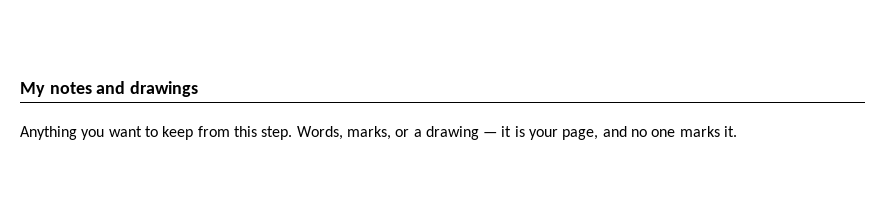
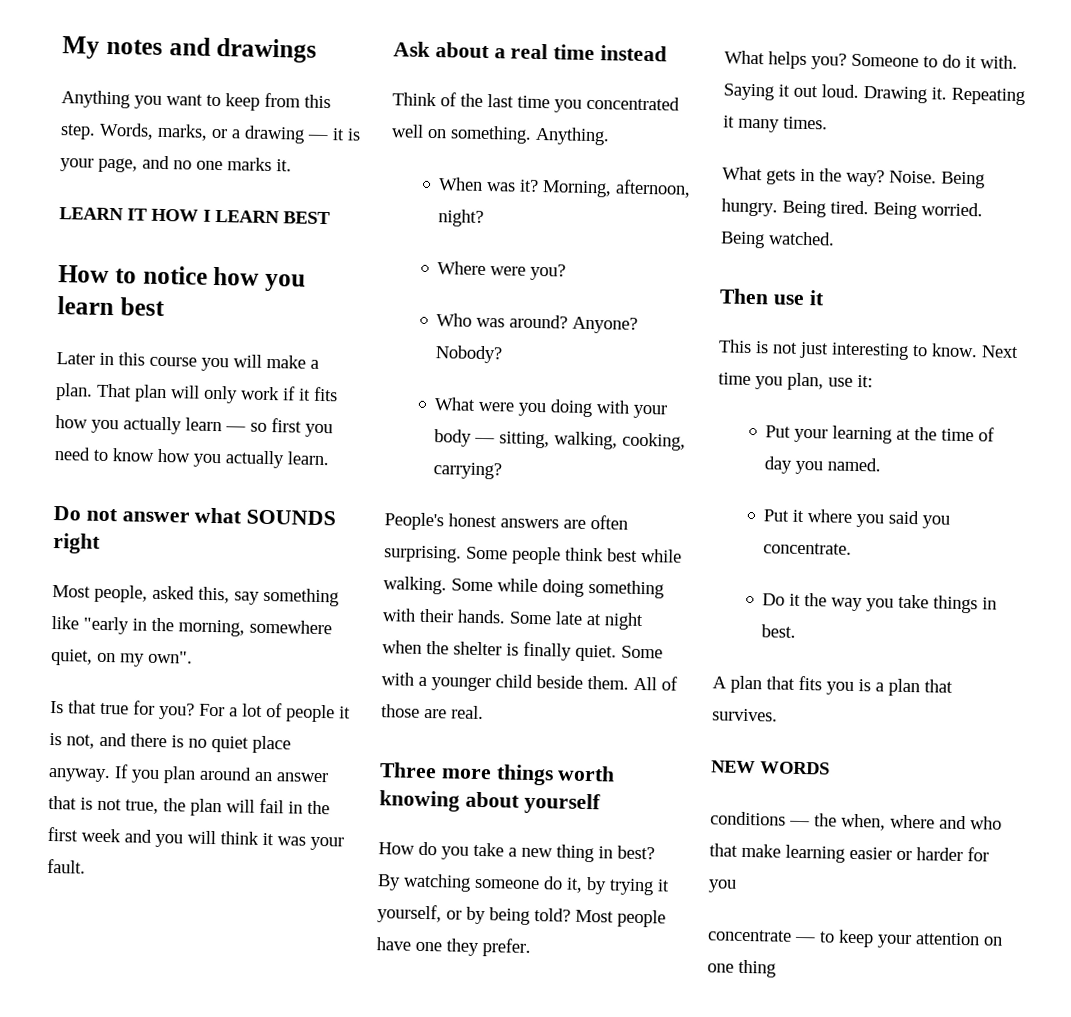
+ LEARN IT HOW I LEARN BEST
+ How to notice how you learn best
+ Later in this course you will make a plan. That plan will only work if it fits how you actually learn — so first you need to know how you actually learn.
+ Do not answer what SOUNDS right
+ Most people, asked this, say something like "early in the morning, somewhere quiet, on my own".
+ Is that true for you? For a lot of people it is not, and there is no quiet place anyway. If you plan around an answer that is not true, the plan will fail in the first week and you will think it was your fault.
+ Ask about a real time instead
+ Think of the last time you concentrated well on something. Anything.
+ When was it? Morning, afternoon, night?
+ Where were you?
+ Who was around? Anyone? Nobody?
+ What were you doing with your body — sitting, walking, cooking, carrying?
+ People's honest answers are often surprising. Some people think best while walking. Some while doing something with their hands. Some late at night when the shelter is finally quiet. Some with a younger child beside them. All of those are real.
+ Three more things worth knowing about yourself
+ How do you take a new thing in best? By watching someone do it, by trying it yourself, or by being told? Most people have one they prefer.
+ What helps you? Someone to do it with. Saying it out loud. Drawing it. Repeating it many times.
+ What gets in the way? Noise. Being hungry. Being tired. Being worried. Being watched.
+ Then use it
+ This is not just interesting to know. Next time you plan, use it:
+ Put your learning at the time of day you named.
+ Put it where you said you concentrate.
+ Do it the way you take things in best.
+ A plan that fits you is a plan that survives.
+ NEW WORDS
+ conditions — the when, where and who that make learning easier or harder for you
+ concentrate — to keep your attention on one thing

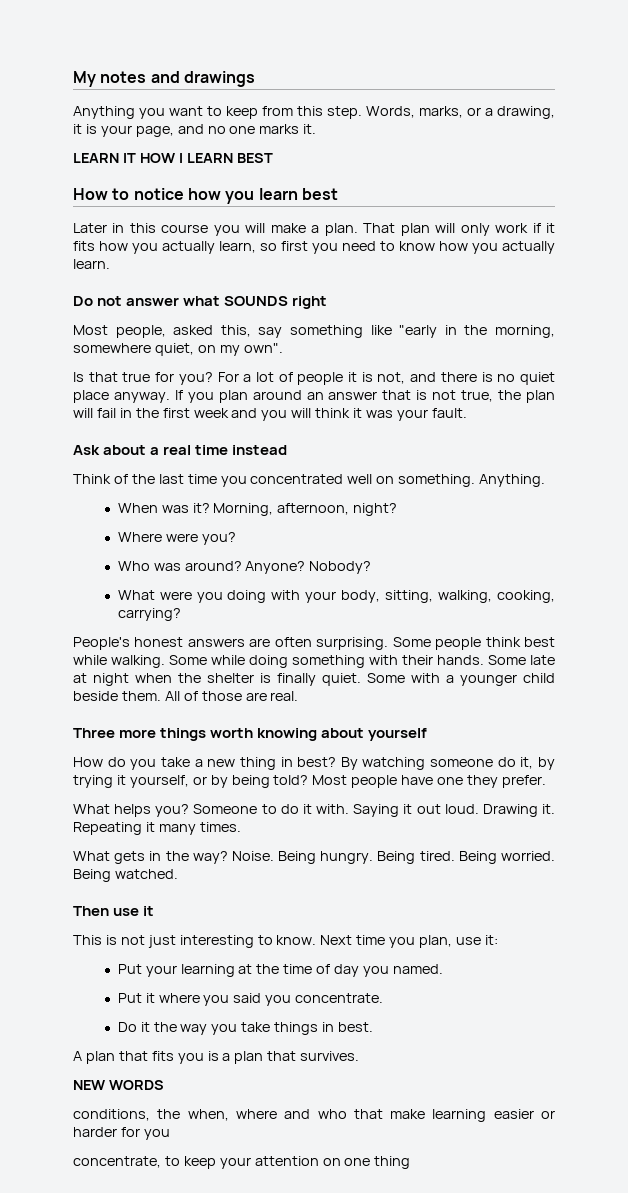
- Words, marks, or a drawing — it is your page, and no one marks it.
+ Words, marks, or a drawing, it is your page, and no one marks it.
- That plan will only work if it fits how you actually learn — so first you need to know how you actually learn.
+ That plan will only work if it fits how you actually learn, so first you need to know how you actually learn.
- What were you doing with your body — sitting, walking, cooking, carrying?
+ What were you doing with your body, sitting, walking, cooking, carrying?
- conditions — the when, where and who that make learning easier or harder for you
+ conditions, the when, where and who that make learning easier or harder for you
- concentrate — to keep your attention on one thing
+ concentrate, to keep your attention on one thing

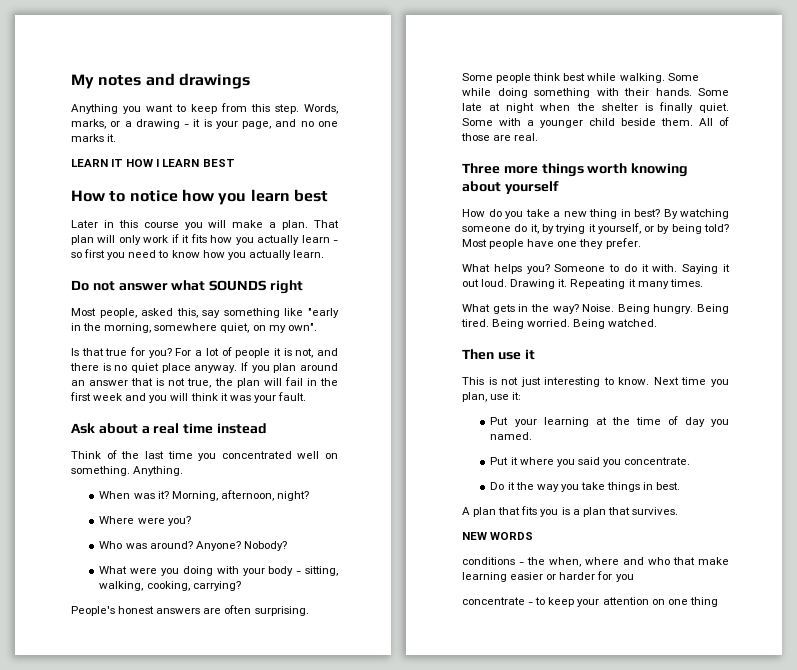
- Words, marks, or a drawing, it is your page, and no one marks it.
+ Words, marks, or a drawing - it is your page, and no one marks it.
- That plan will only work if it fits how you actually learn, so first you need to know how you actually learn.
+ That plan will only work if it fits how you actually learn - so first you need to know how you actually learn.
- What were you doing with your body, sitting, walking, cooking, carrying?
+ What were you doing with your body - sitting, walking, cooking, carrying?
- conditions, the when, where and who that make learning easier or harder for you
+ conditions - the when, where and who that make learning easier or harder for you
- concentrate, to keep your attention on one thing
+ concentrate - to keep your attention on one thing

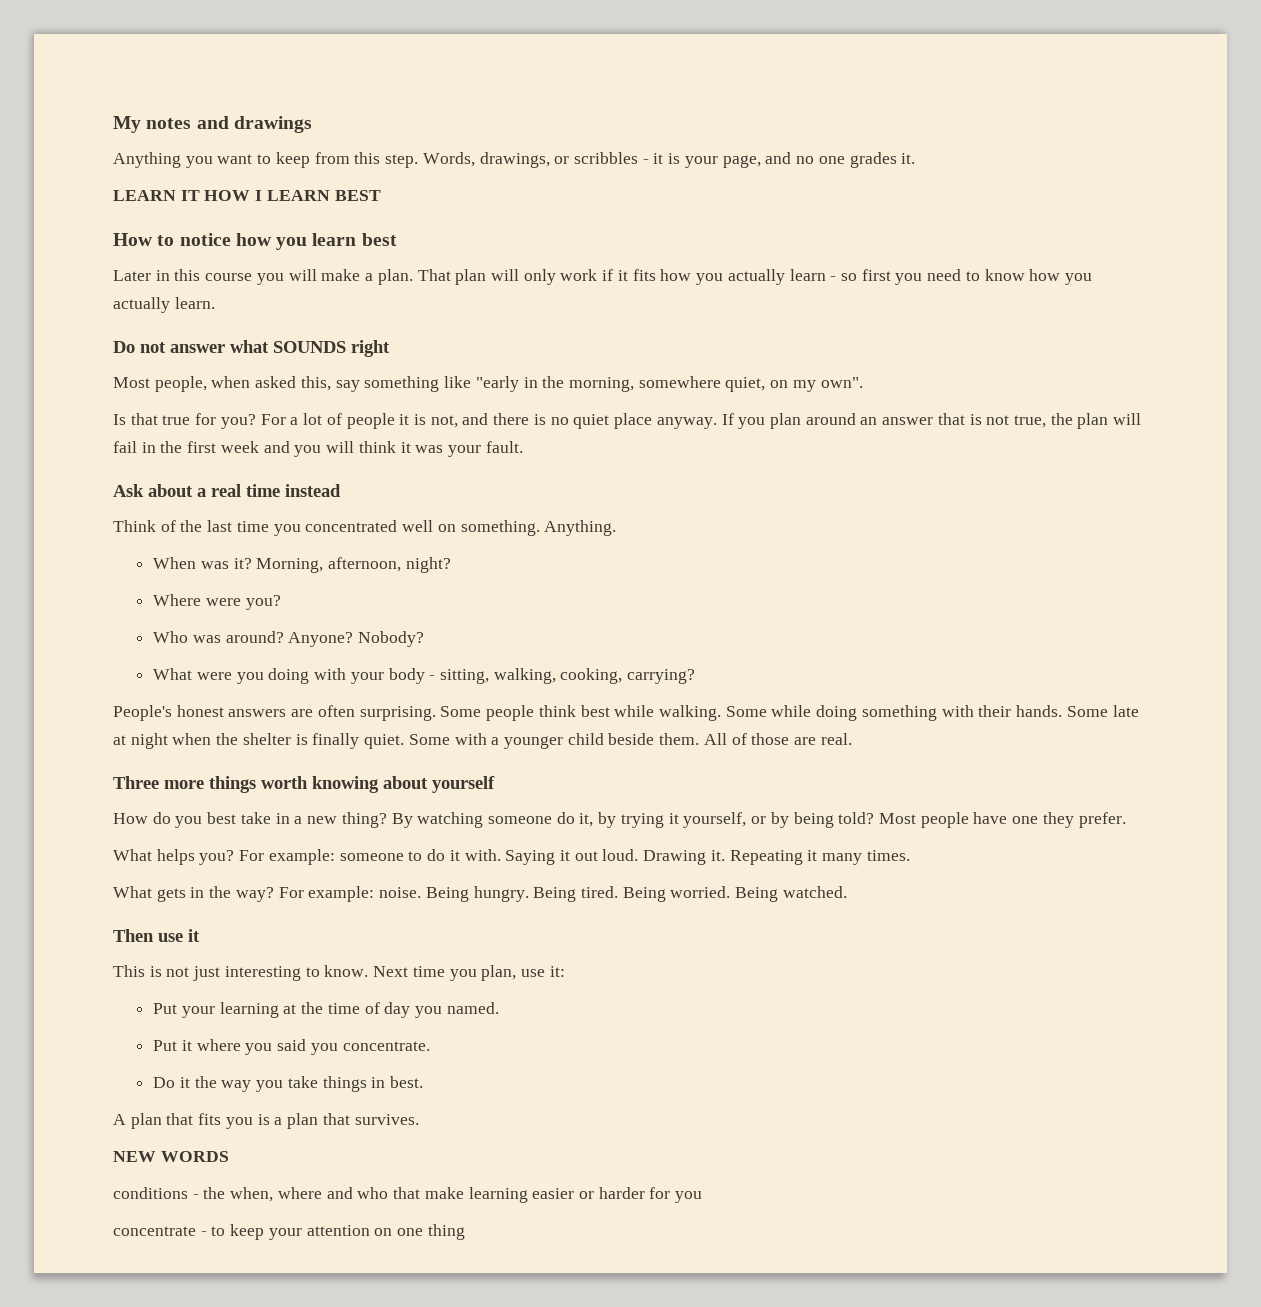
- Words, marks, or a drawing - it is your page, and no one marks it.
+ Words, drawings, or scribbles - it is your page, and no one grades it.
- Most people, asked this, say something like "early in the morning, somewhere quiet, on my own".
+ Most people, when asked this, say something like "early in the morning, somewhere quiet, on my own".
- How do you take a new thing in best?
+ How do you best take in a new thing?
- Someone to do it with.
+ For example: someone to do it with.
- Noise.
+ For example: noise.

